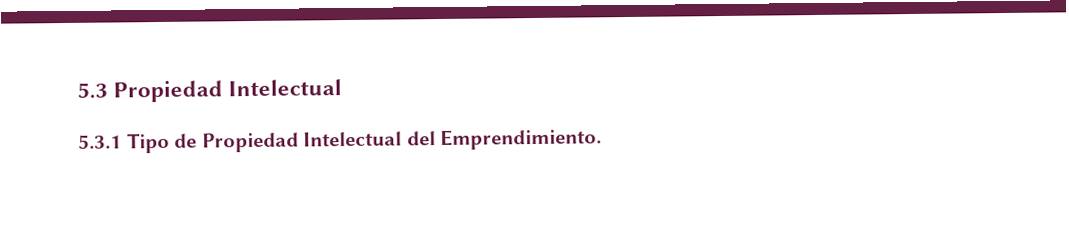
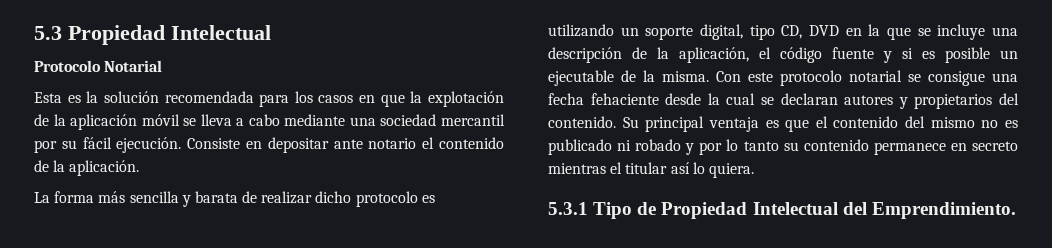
+ Protocolo Notarial
+ Esta es la solución recomendada para los casos en que la explotación de la aplicación móvil se lleva a cabo mediante una sociedad mercantil por su fácil ejecución. Consiste en depositar ante notario el contenido de la aplicación.
+ La forma más sencilla y barata de realizar dicho protocolo es utilizando un soporte digital, tipo CD, DVD en la que se incluye una descripción de la aplicación, el código fuente y si es posible un ejecutable de la misma. Con este protocolo notarial se consigue una fecha fehaciente desde la cual se declaran autores y propietarios del contenido. Su principal ventaja es que el contenido del mismo no es publicado ni robado y por lo tanto su contenido permanece en secreto mientras el titular así lo quiera.

